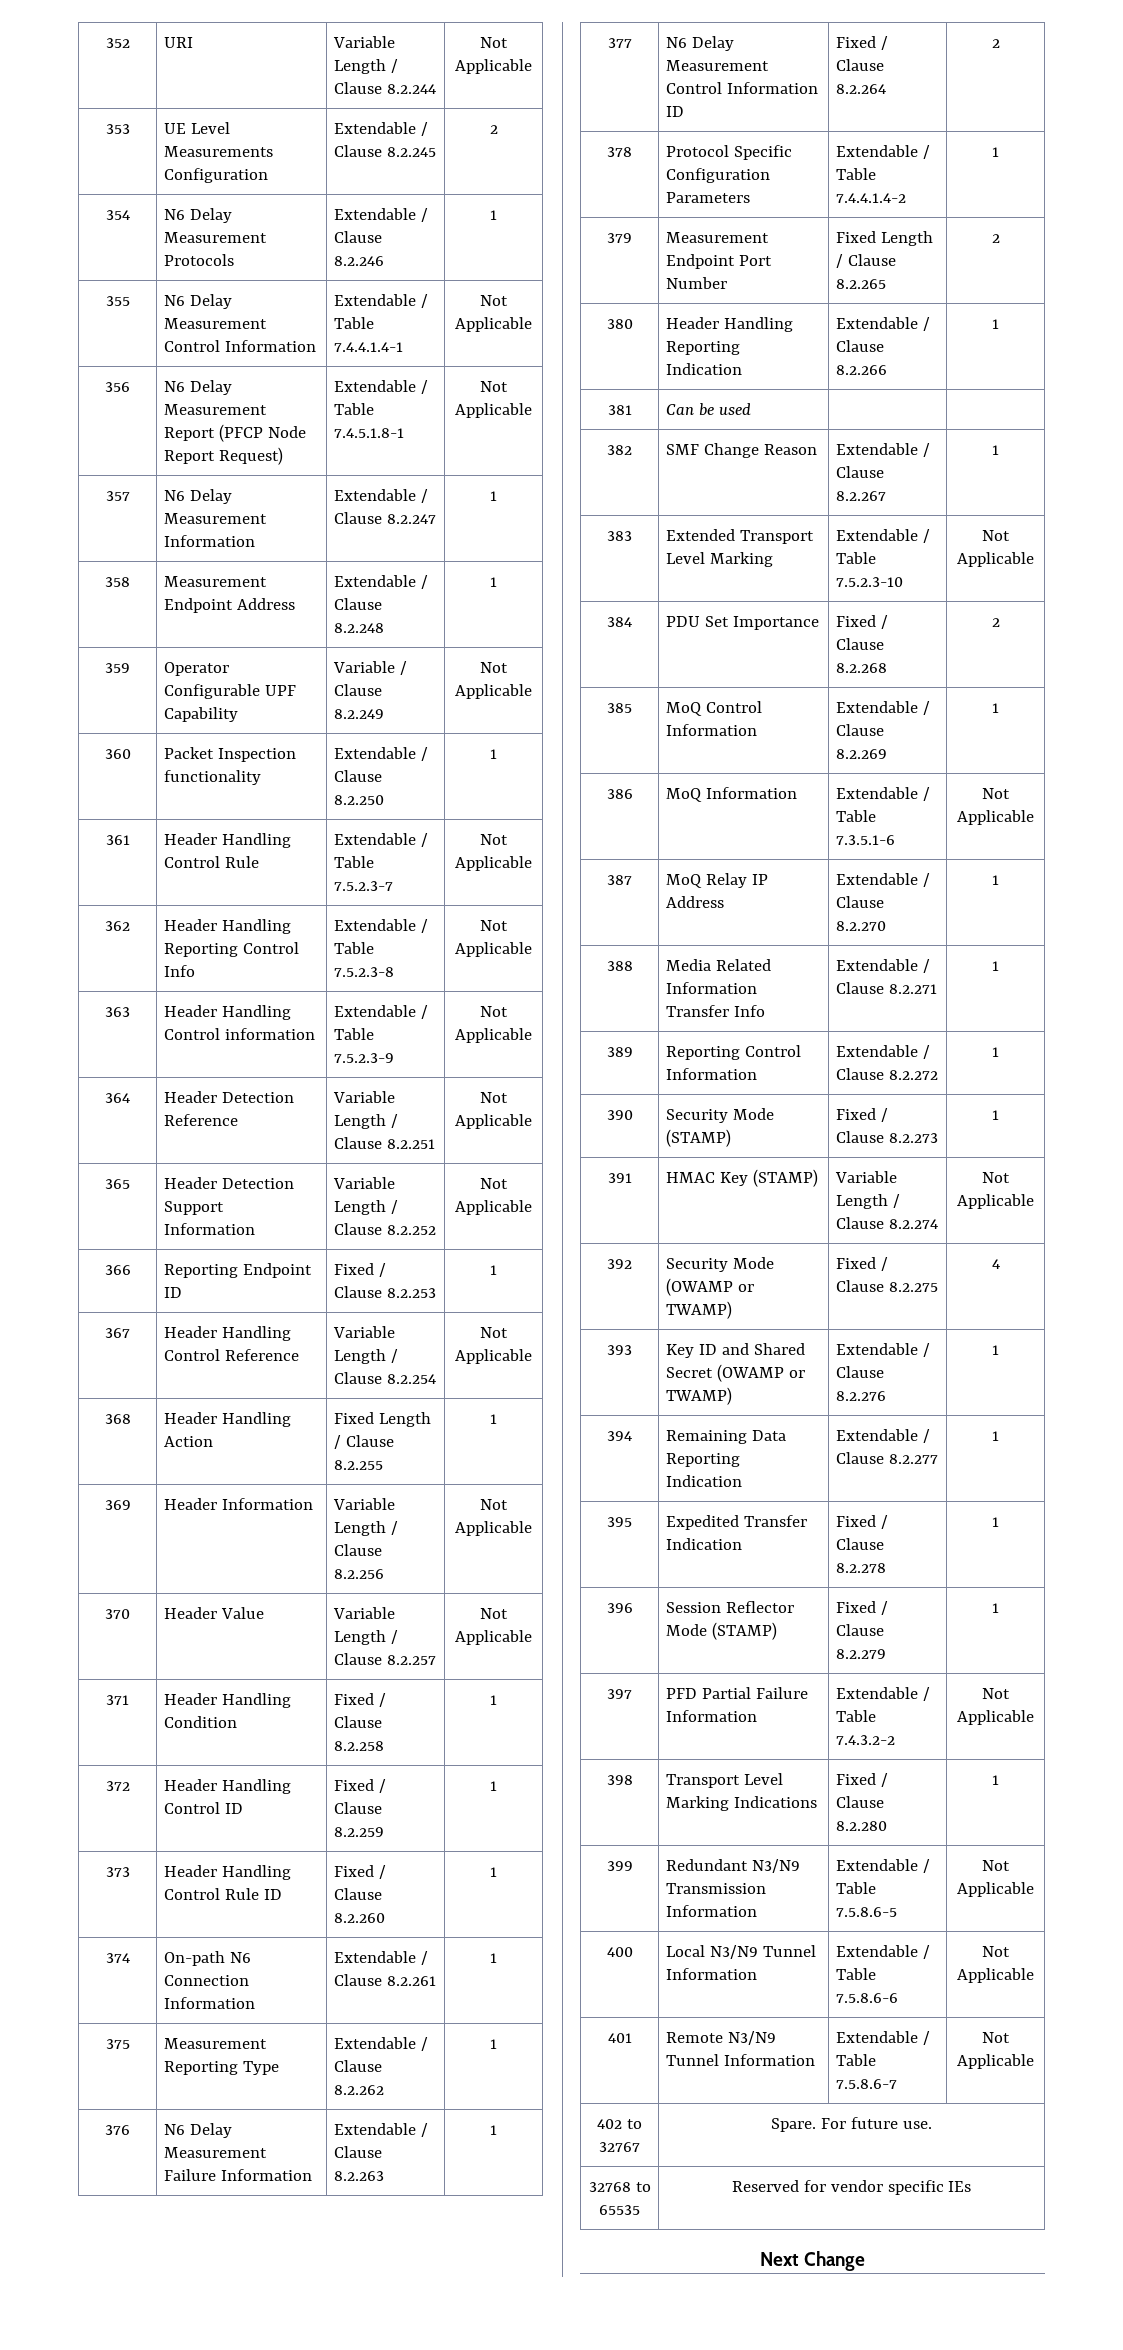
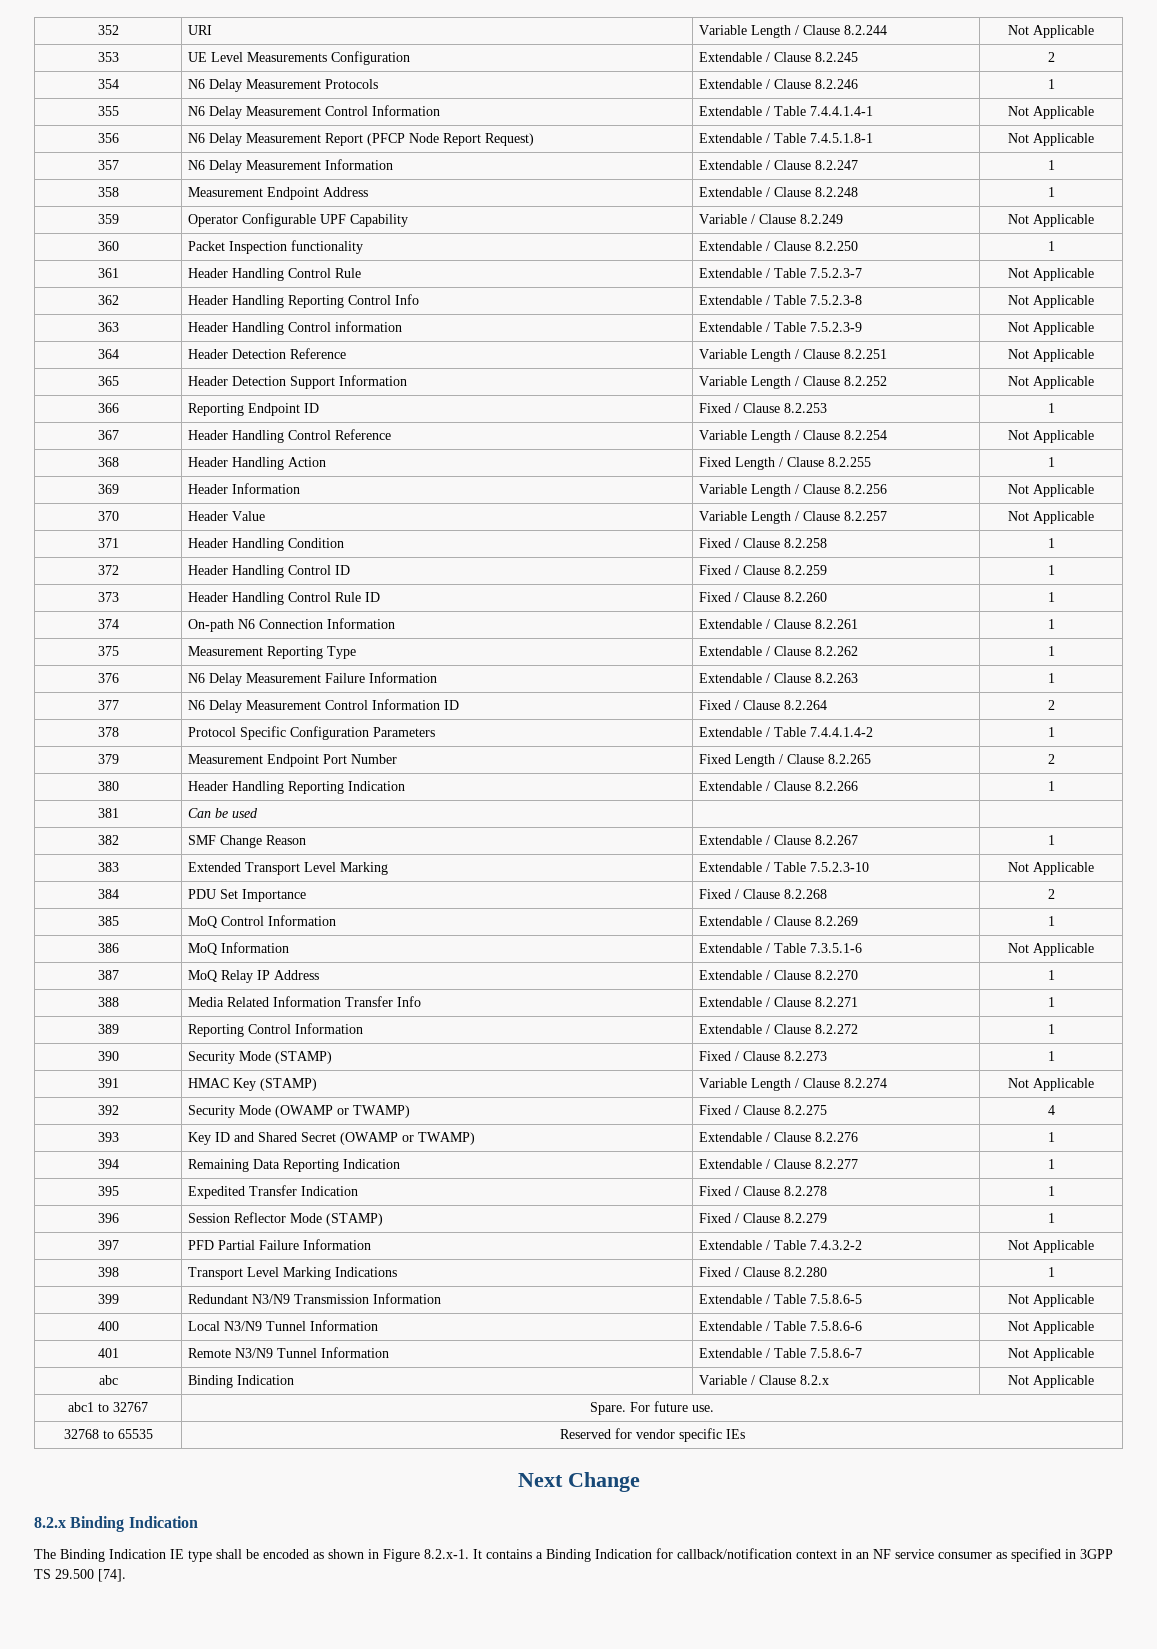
- 402 to 32767 | Spare. For future use.
+ abc | Binding Indication | Variable / Clause 8.2.x | Not Applicable
+ abc1 to 32767 | Spare. For future use.
+ 8.2.x Binding Indication
+ The Binding Indication IE type shall be encoded as shown in Figure 8.2.x-1. It contains a Binding Indication for callback/notification context in an NF service consumer as specified in 3GPP TS 29.500 [74].

